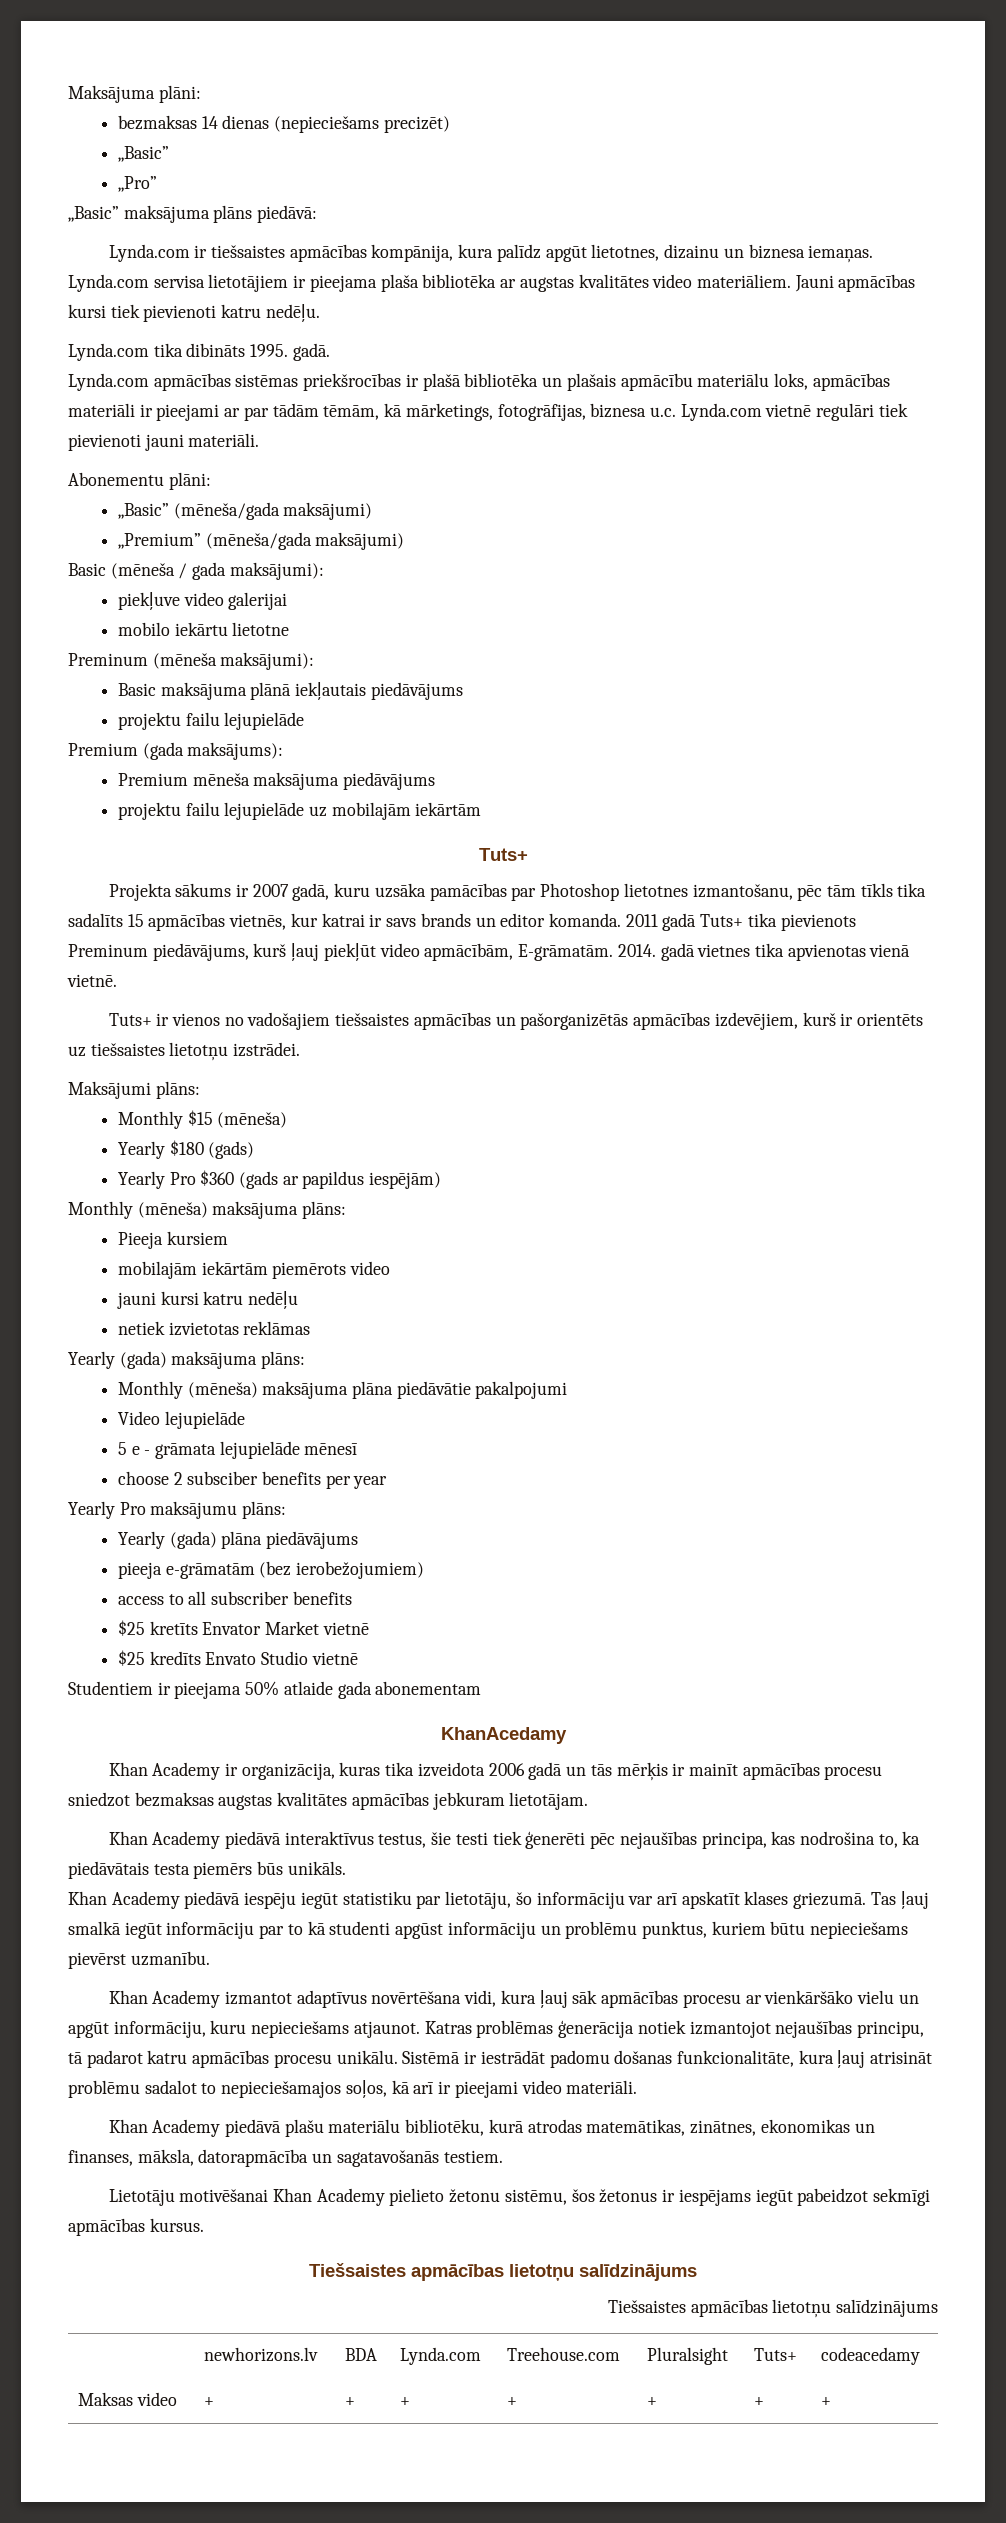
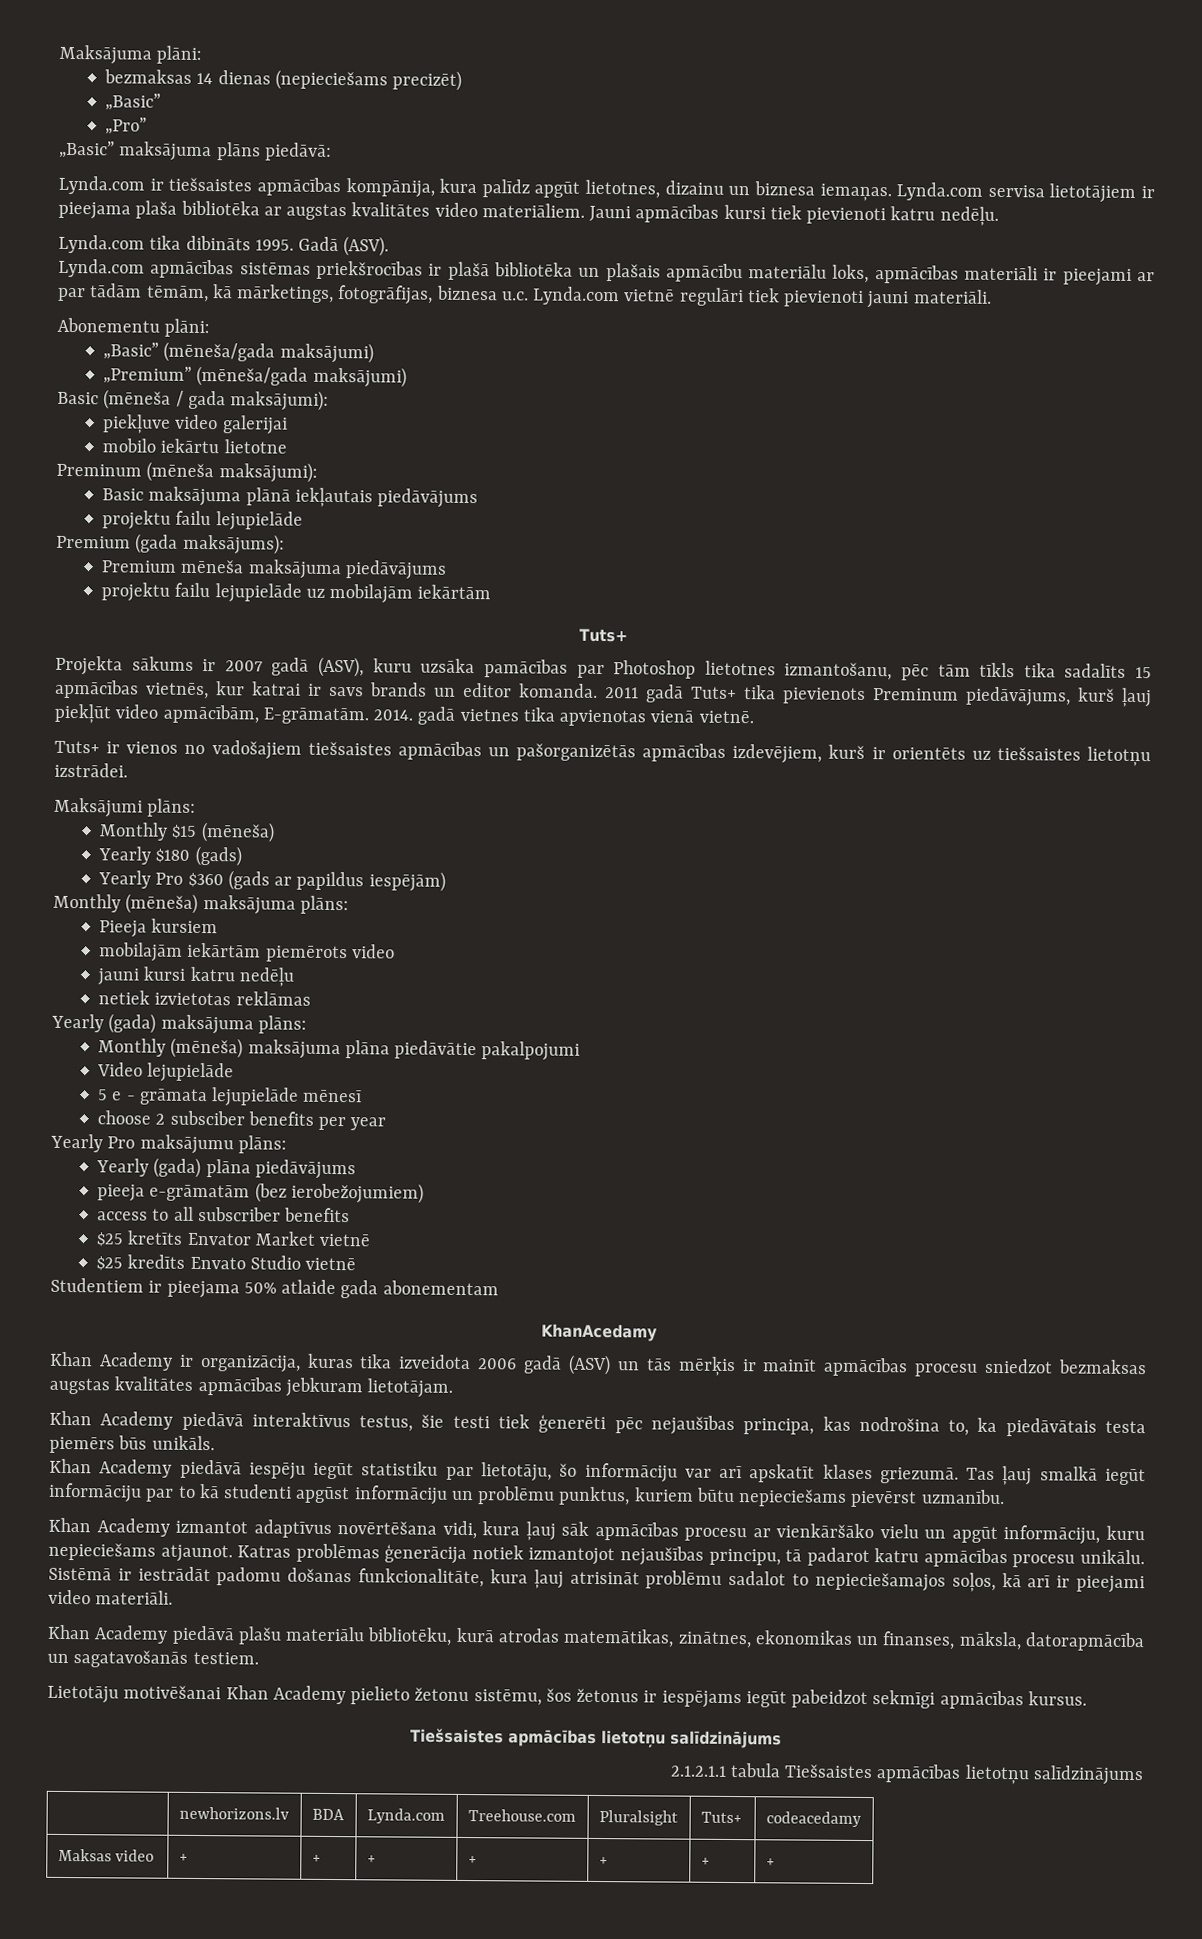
- Lynda.com tika dibināts 1995. gadā.
+ Lynda.com tika dibināts 1995. Gadā (ASV).
- Projekta sākums ir 2007 gadā, kuru uzsāka pamācības par Photoshop lietotnes izmantošanu, pēc tām tīkls tika sadalīts 15 apmācības vietnēs, kur katrai ir savs brands un editor komanda.
+ Projekta sākums ir 2007 gadā (ASV), kuru uzsāka pamācības par Photoshop lietotnes izmantošanu, pēc tām tīkls tika sadalīts 15 apmācības vietnēs, kur katrai ir savs brands un editor komanda.
- Khan Academy ir organizācija, kuras tika izveidota 2006 gadā un tās mērķis ir mainīt apmācības procesu sniedzot bezmaksas augstas kvalitātes apmācības jebkuram lietotājam.
+ Khan Academy ir organizācija, kuras tika izveidota 2006 gadā (ASV) un tās mērķis ir mainīt apmācības procesu sniedzot bezmaksas augstas kvalitātes apmācības jebkuram lietotājam.
  Lietotāju motivēšanai Khan Academy pielieto žetonu sistēmu, šos žetonus ir iespējams iegūt pabeidzot sekmīgi apmācības kursus.
  Tiešsaistes apmācības lietotņu salīdzinājums
- Tiešsaistes apmācības lietotņu salīdzinājums
+ 2.1.2.1.1 tabula Tiešsaistes apmācības lietotņu salīdzinājums

